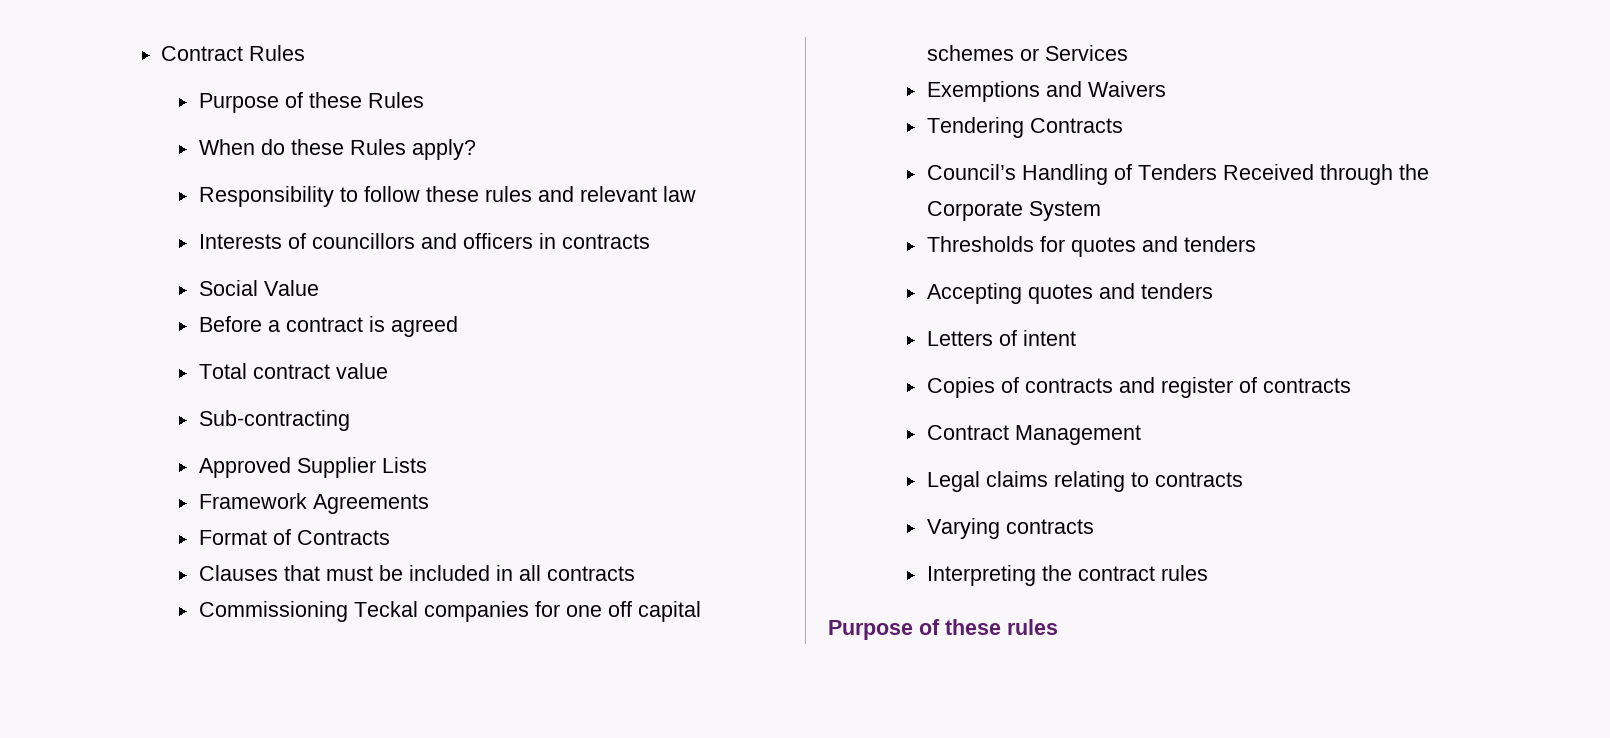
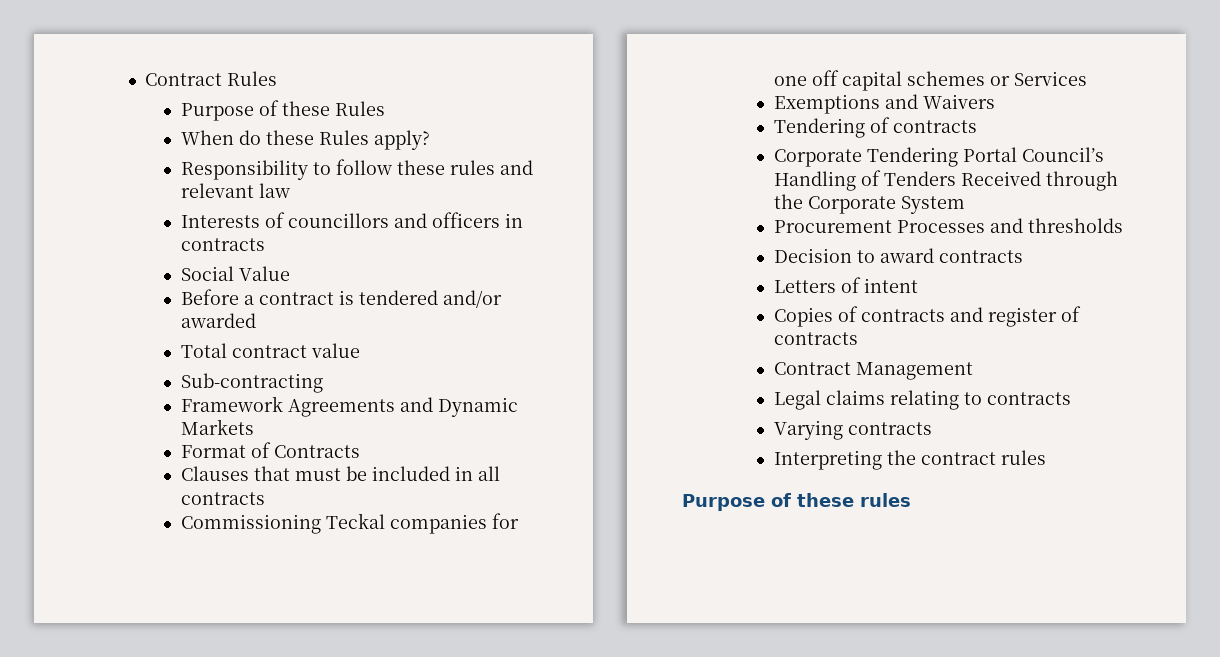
- Before a contract is agreed
+ Before a contract is tendered and/or awarded
- Approved Supplier Lists
- Framework Agreements
+ Framework Agreements and Dynamic Markets
- Tendering Contracts
- Council’s Handling of Tenders Received through the Corporate System
+ Tendering of contracts
+ Corporate Tendering Portal Council’s Handling of Tenders Received through the Corporate System
- Thresholds for quotes and tenders
- Accepting quotes and tenders
+ Procurement Processes and thresholds
+ Decision to award contracts

